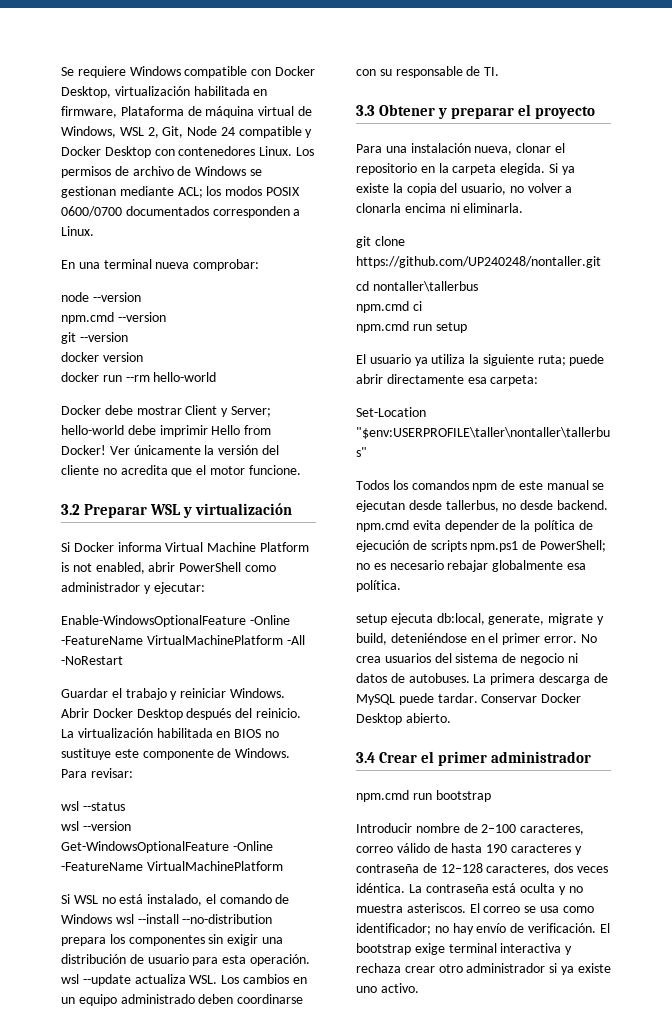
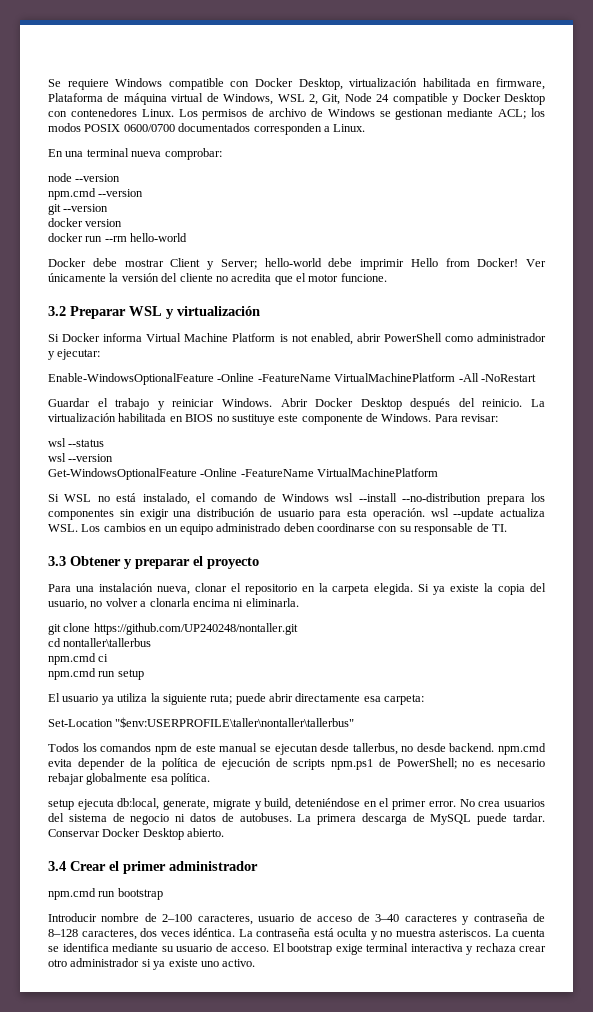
- Introducir nombre de 2–100 caracteres, correo válido de hasta 190 caracteres y contraseña de 12–128 caracteres, dos veces idéntica.
+ Introducir nombre de 2–100 caracteres, usuario de acceso de 3–40 caracteres y contraseña de 8–128 caracteres, dos veces idéntica.
- El correo se usa como identificador; no hay envío de verificación.
+ La cuenta se identifica mediante su usuario de acceso.

